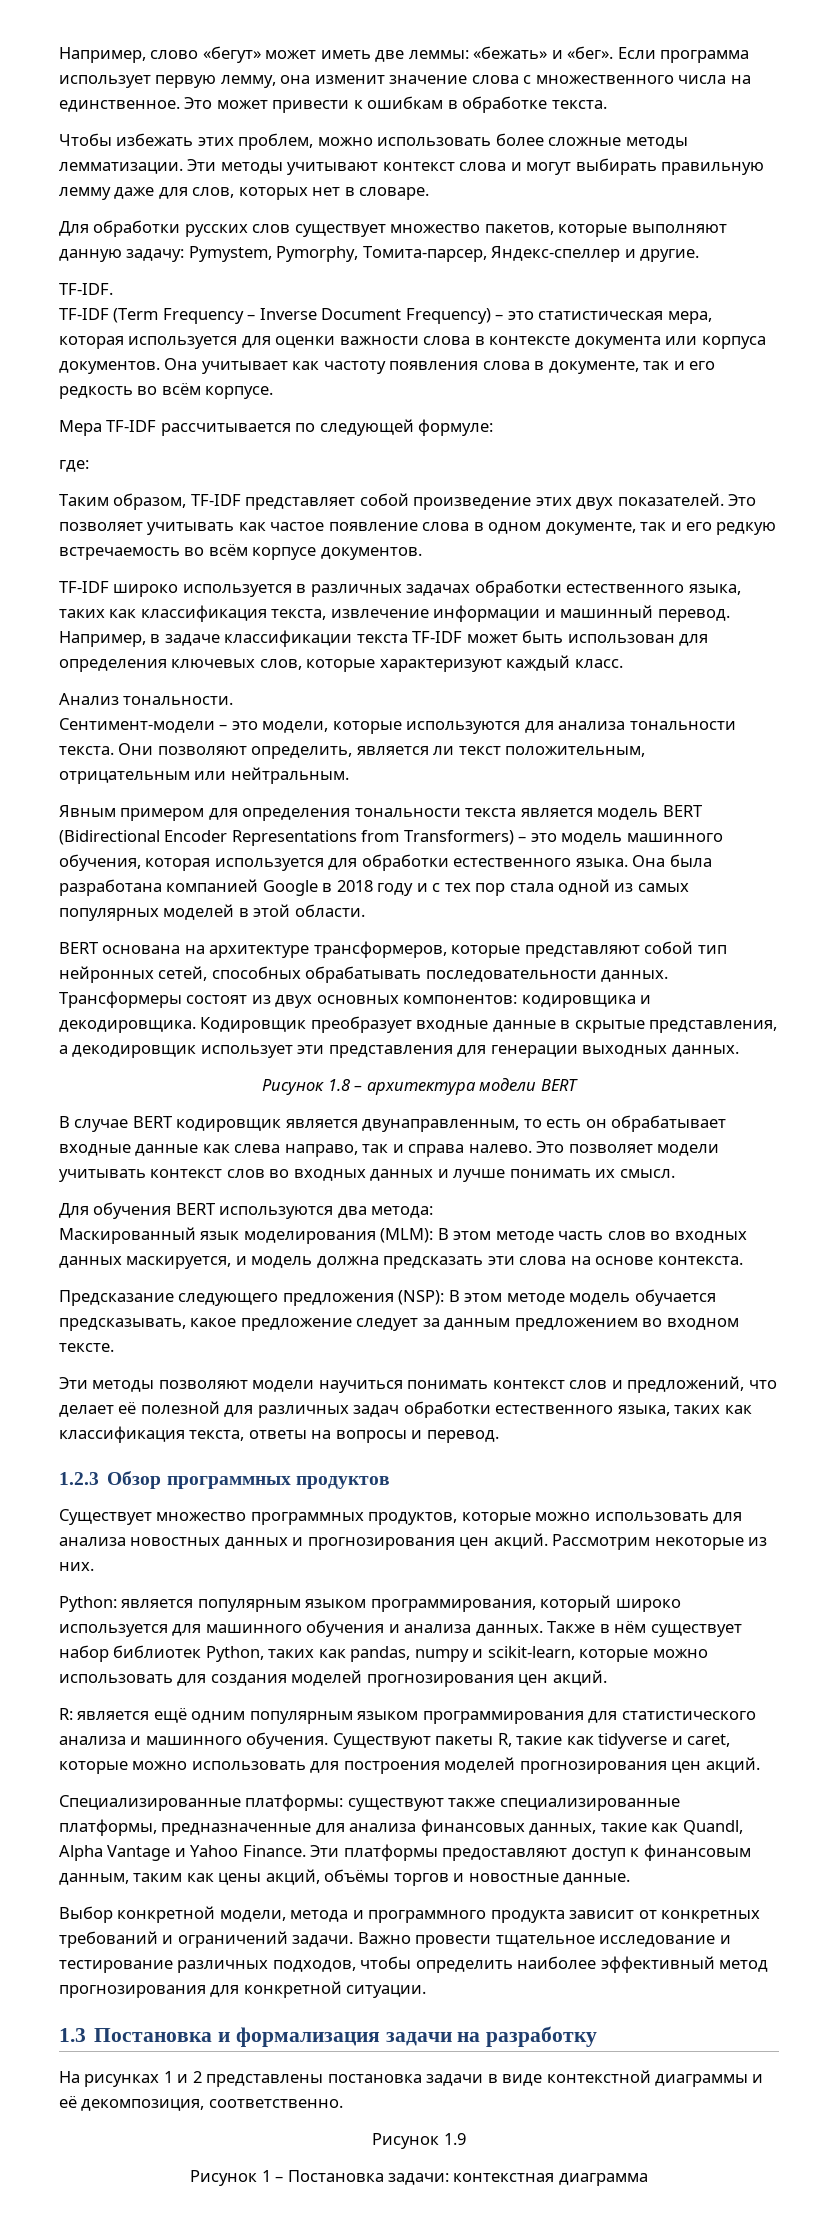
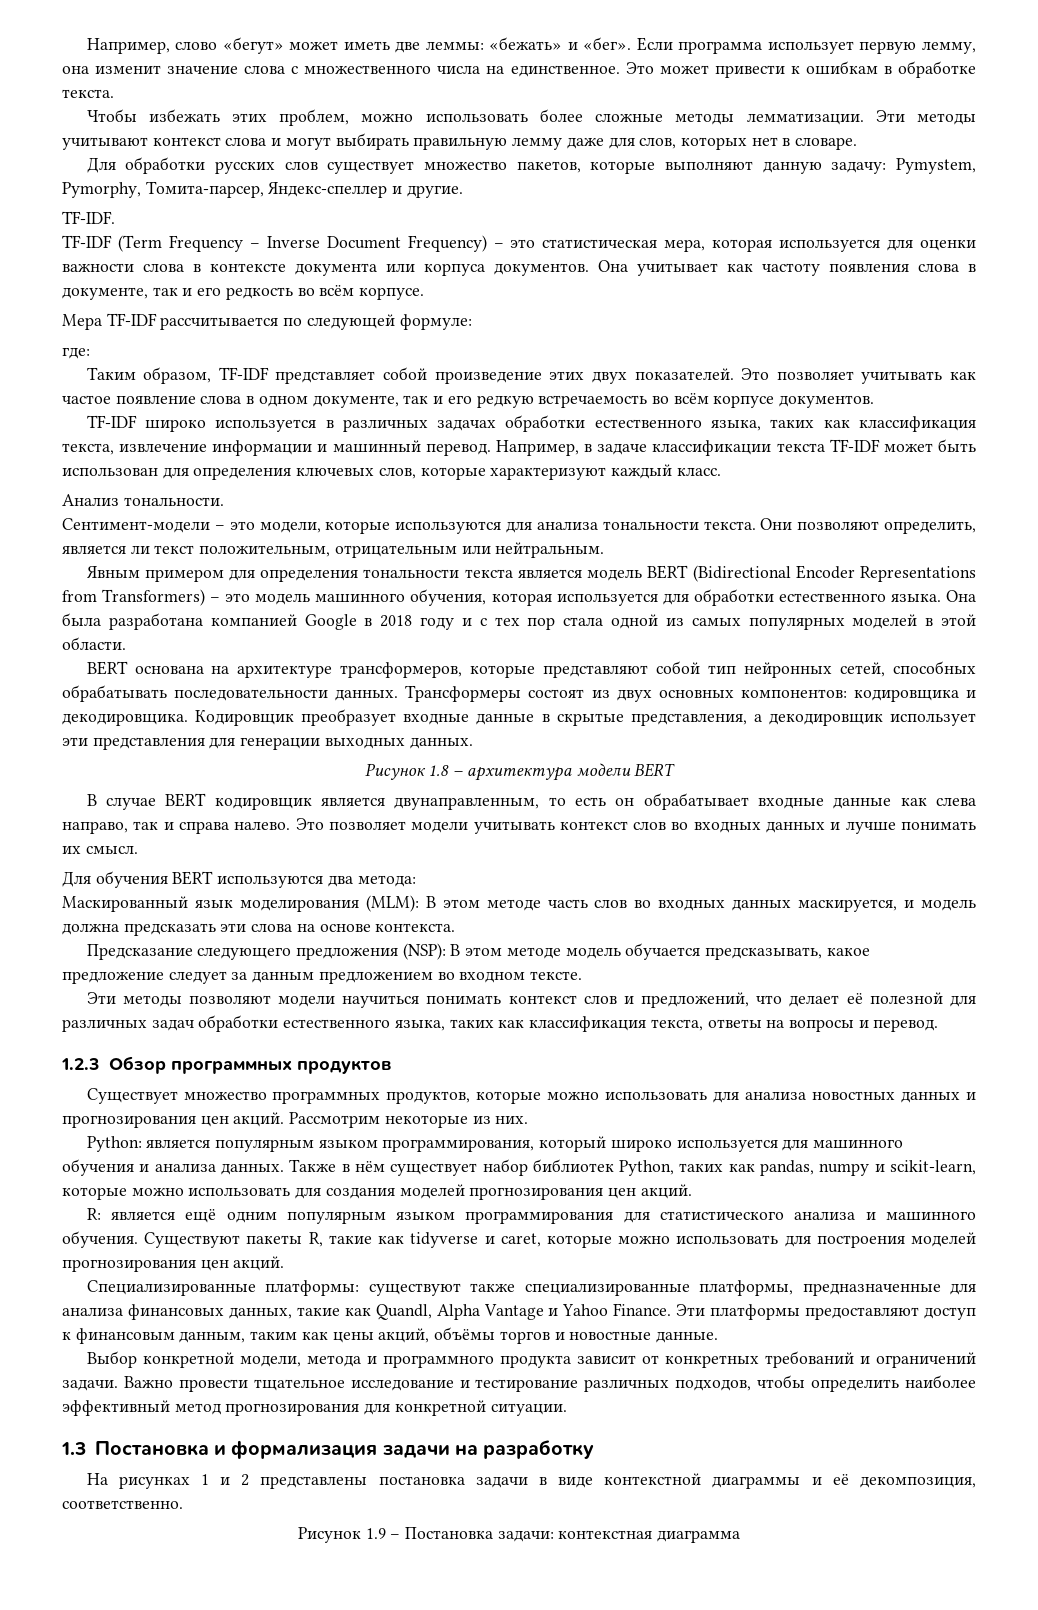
- Рисунок 1.9
- Рисунок 1 – Постановка задачи: контекстная диаграмма
+ Рисунок 1.9 – Постановка задачи: контекстная диаграмма

